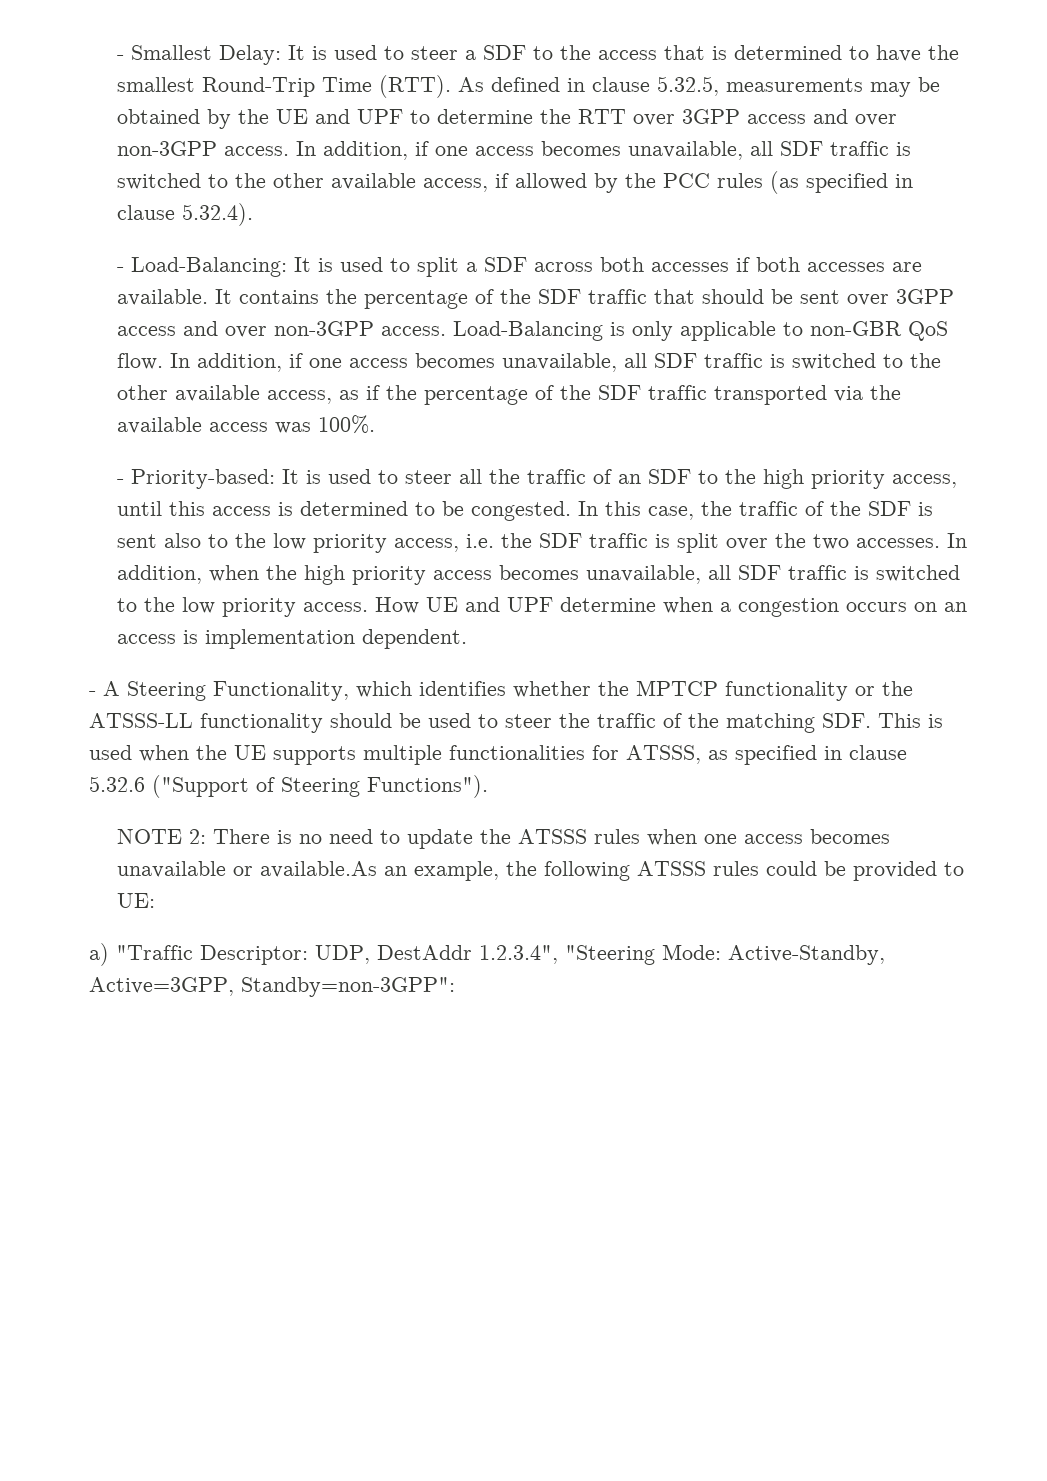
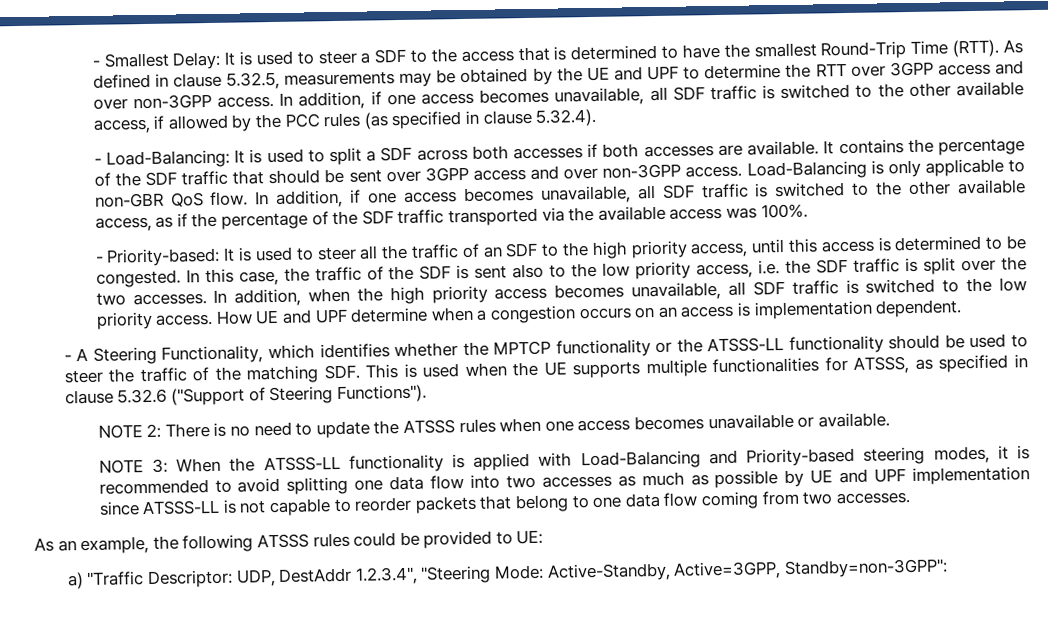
- NOTE 2: There is no need to update the ATSSS rules when one access becomes unavailable or available.As an example, the following ATSSS rules could be provided to UE:
+ NOTE 2: There is no need to update the ATSSS rules when one access becomes unavailable or available.
+ NOTE 3: When the ATSSS-LL functionality is applied with Load-Balancing and Priority-based steering modes, it is recommended to avoid splitting one data flow into two accesses as much as possible by UE and UPF implementation since ATSSS-LL is not capable to reorder packets that belong to one data flow coming from two accesses.
+ As an example, the following ATSSS rules could be provided to UE:

